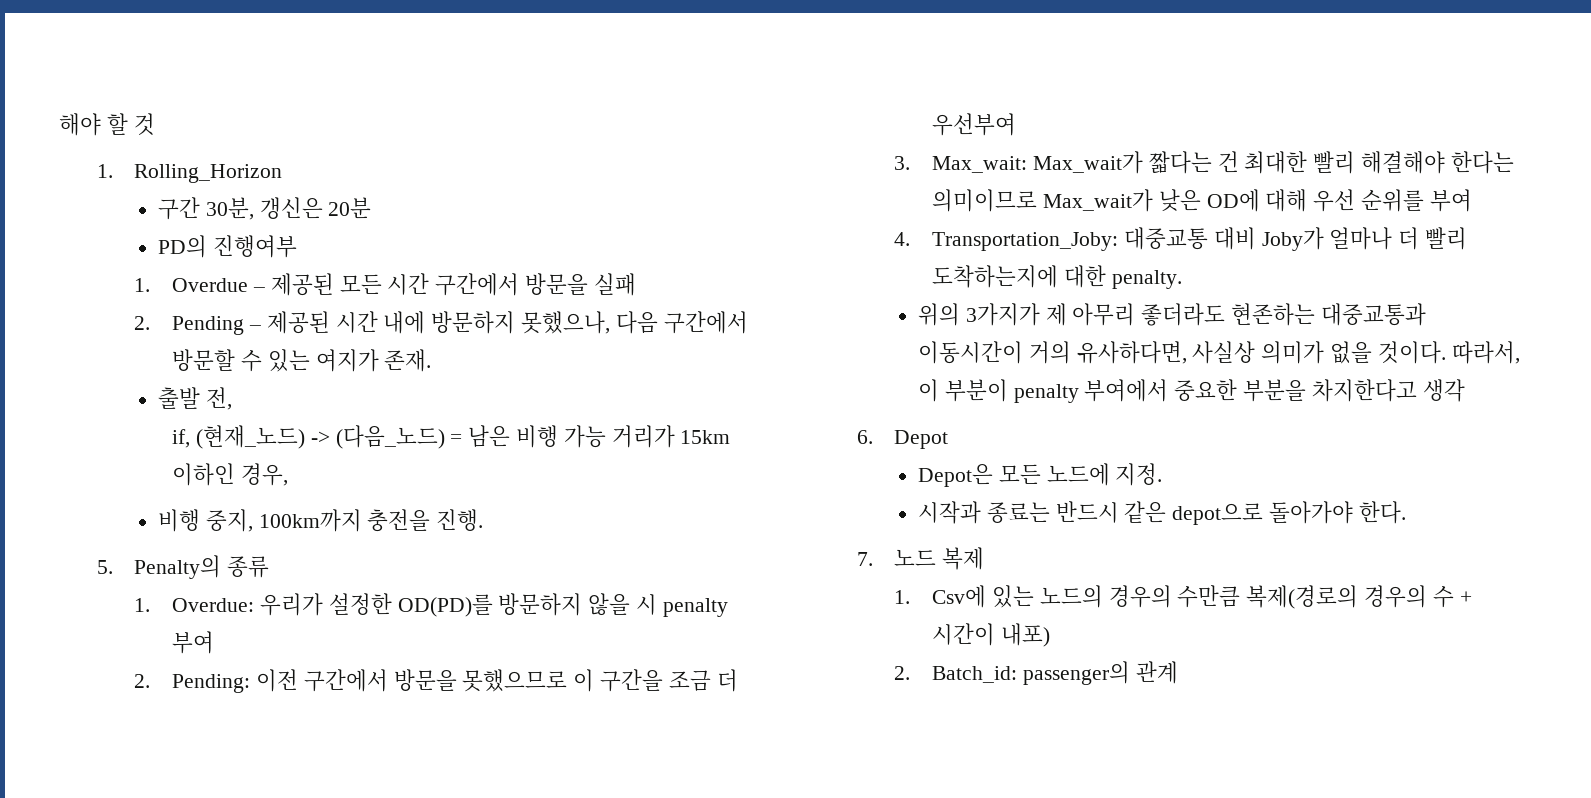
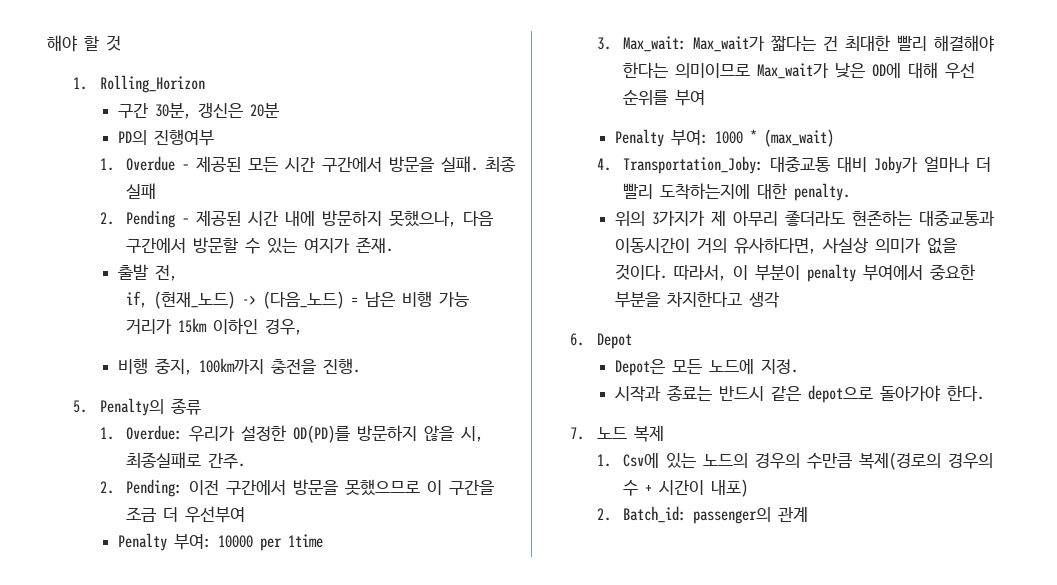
- 1. Overdue – 제공된 모든 시간 구간에서 방문을 실패
+ 1. Overdue – 제공된 모든 시간 구간에서 방문을 실패. 최종 실패
- 1. Overdue: 우리가 설정한 OD(PD)를 방문하지 않을 시 penalty 부여
+ 1. Overdue: 우리가 설정한 OD(PD)를 방문하지 않을 시, 최종실패로 간주.
+ Penalty 부여: 10000 per 1time
+ Penalty 부여: 1000 * (max_wait)

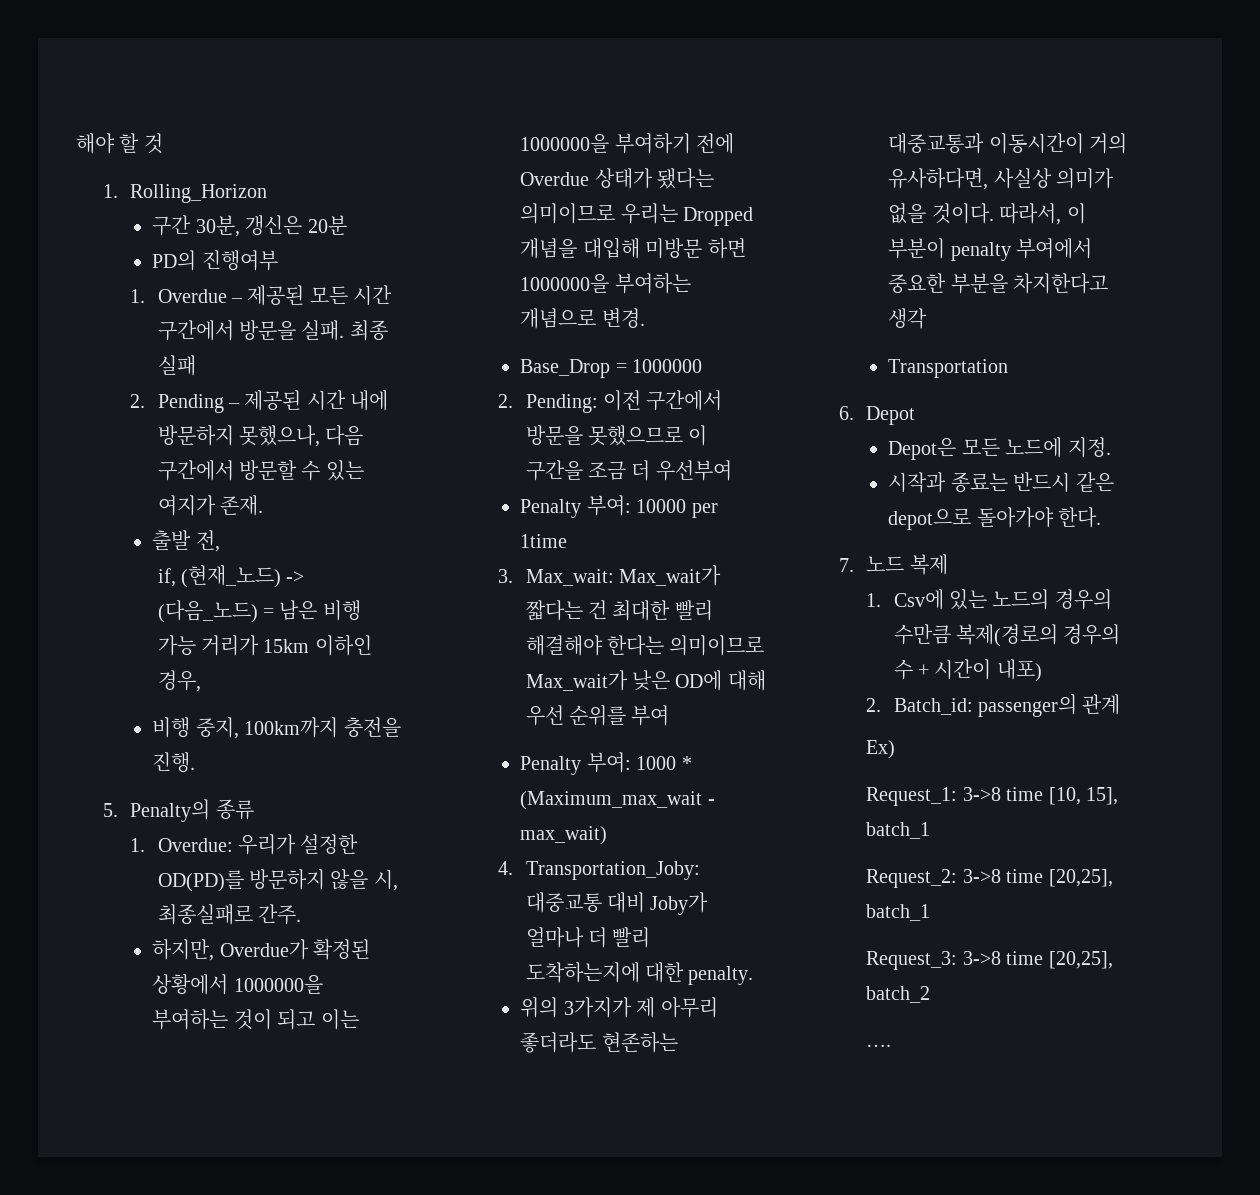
+ 하지만, Overdue가 확정된 상황에서 1000000을 부여하는 것이 되고 이는 1000000을 부여하기 전에 Overdue 상태가 됐다는 의미이므로 우리는 Dropped 개념을 대입해 미방문 하면 1000000을 부여하는 개념으로 변경.
+ Base_Drop = 1000000
- Penalty 부여: 1000 * (max_wait)
+ Penalty 부여: 1000 * (Maximum_max_wait - max_wait)
+ Transportation
+ Ex)
+ Request_1: 3->8 time [10, 15], batch_1
+ Request_2: 3->8 time [20,25], batch_1
+ Request_3: 3->8 time [20,25], batch_2
+ ….

